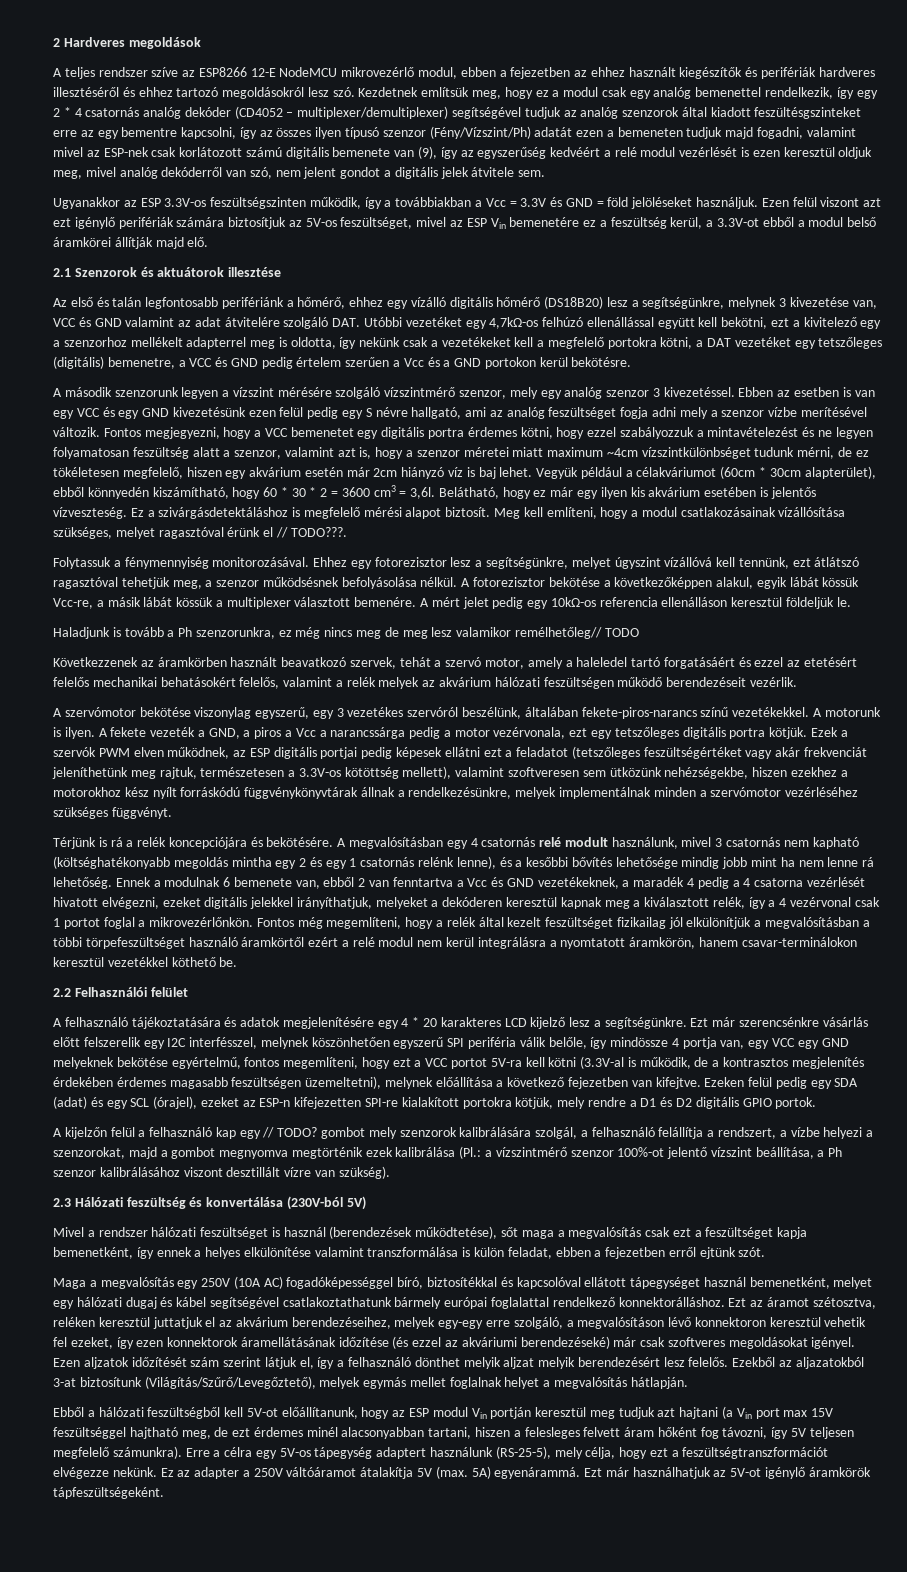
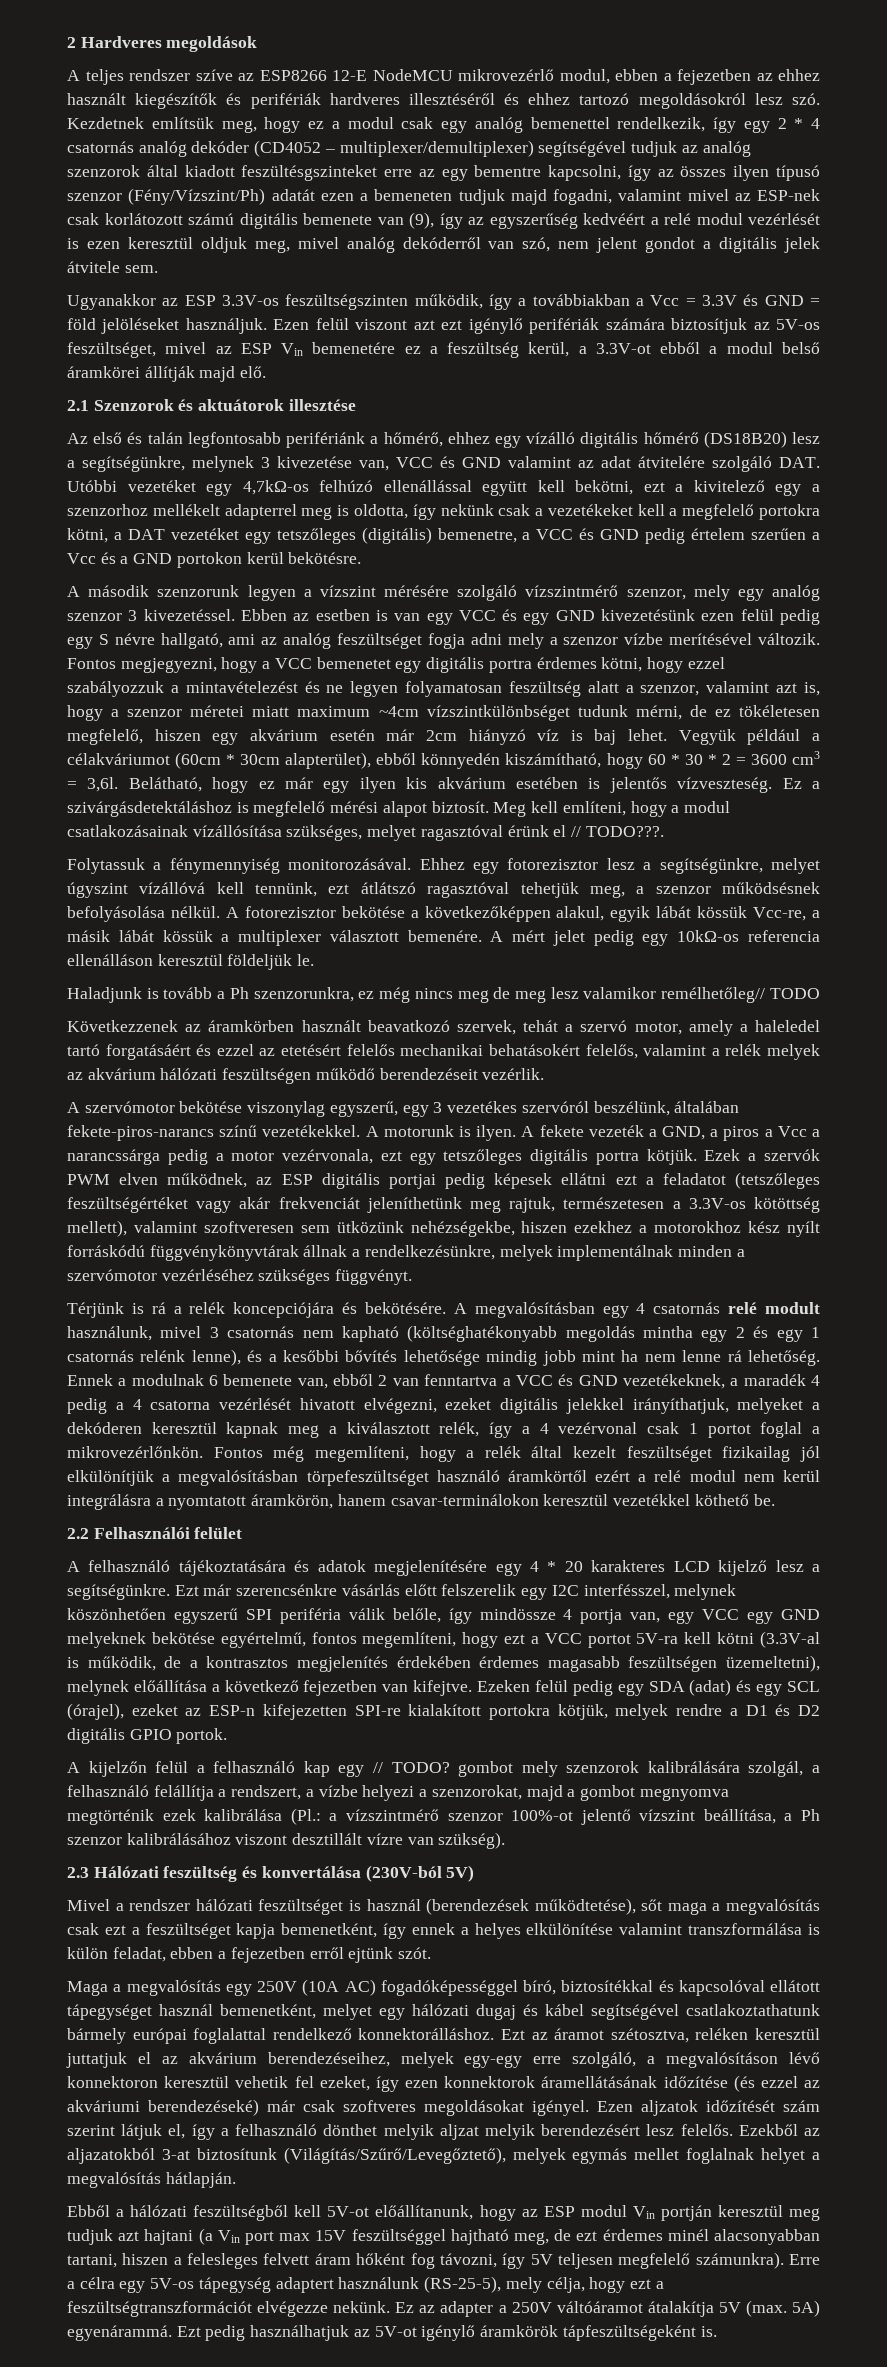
- Ennek a modulnak 6 bemenete van, ebből 2 van fenntartva a Vcc és GND vezetékeknek, a maradék 4 pedig a 4 csatorna vezérlését hivatott elvégezni, ezeket digitális jelekkel irányíthatjuk, melyeket a dekóderen keresztül kapnak meg a kiválasztott relék, így a 4 vezérvonal csak 1 portot foglal a mikrovezérlőnkön.
+ Ennek a modulnak 6 bemenete van, ebből 2 van fenntartva a VCC és GND vezetékeknek, a maradék 4 pedig a 4 csatorna vezérlését hivatott elvégezni, ezeket digitális jelekkel irányíthatjuk, melyeket a dekóderen keresztül kapnak meg a kiválasztott relék, így a 4 vezérvonal csak 1 portot foglal a mikrovezérlőnkön.
- Fontos még megemlíteni, hogy a relék által kezelt feszültséget fizikailag jól elkülönítjük a megvalósításban a többi törpefeszültséget használó áramkörtől ezért a relé modul nem kerül integrálásra a nyomtatott áramkörön, hanem csavar-terminálokon keresztül vezetékkel köthető be.
+ Fontos még megemlíteni, hogy a relék által kezelt feszültséget fizikailag jól elkülönítjük a megvalósításban törpefeszültséget használó áramkörtől ezért a relé modul nem kerül integrálásra a nyomtatott áramkörön, hanem csavar-terminálokon keresztül vezetékkel köthető be.
- Ezeken felül pedig egy SDA (adat) és egy SCL (órajel), ezeket az ESP-n kifejezetten SPI-re kialakított portokra kötjük, mely rendre a D1 és D2 digitális GPIO portok.
+ Ezeken felül pedig egy SDA (adat) és egy SCL (órajel), ezeket az ESP-n kifejezetten SPI-re kialakított portokra kötjük, melyek rendre a D1 és D2 digitális GPIO portok.
- Ezt már használhatjuk az 5V-ot igénylő áramkörök tápfeszültségeként.
+ Ezt pedig használhatjuk az 5V-ot igénylő áramkörök tápfeszültségeként is.

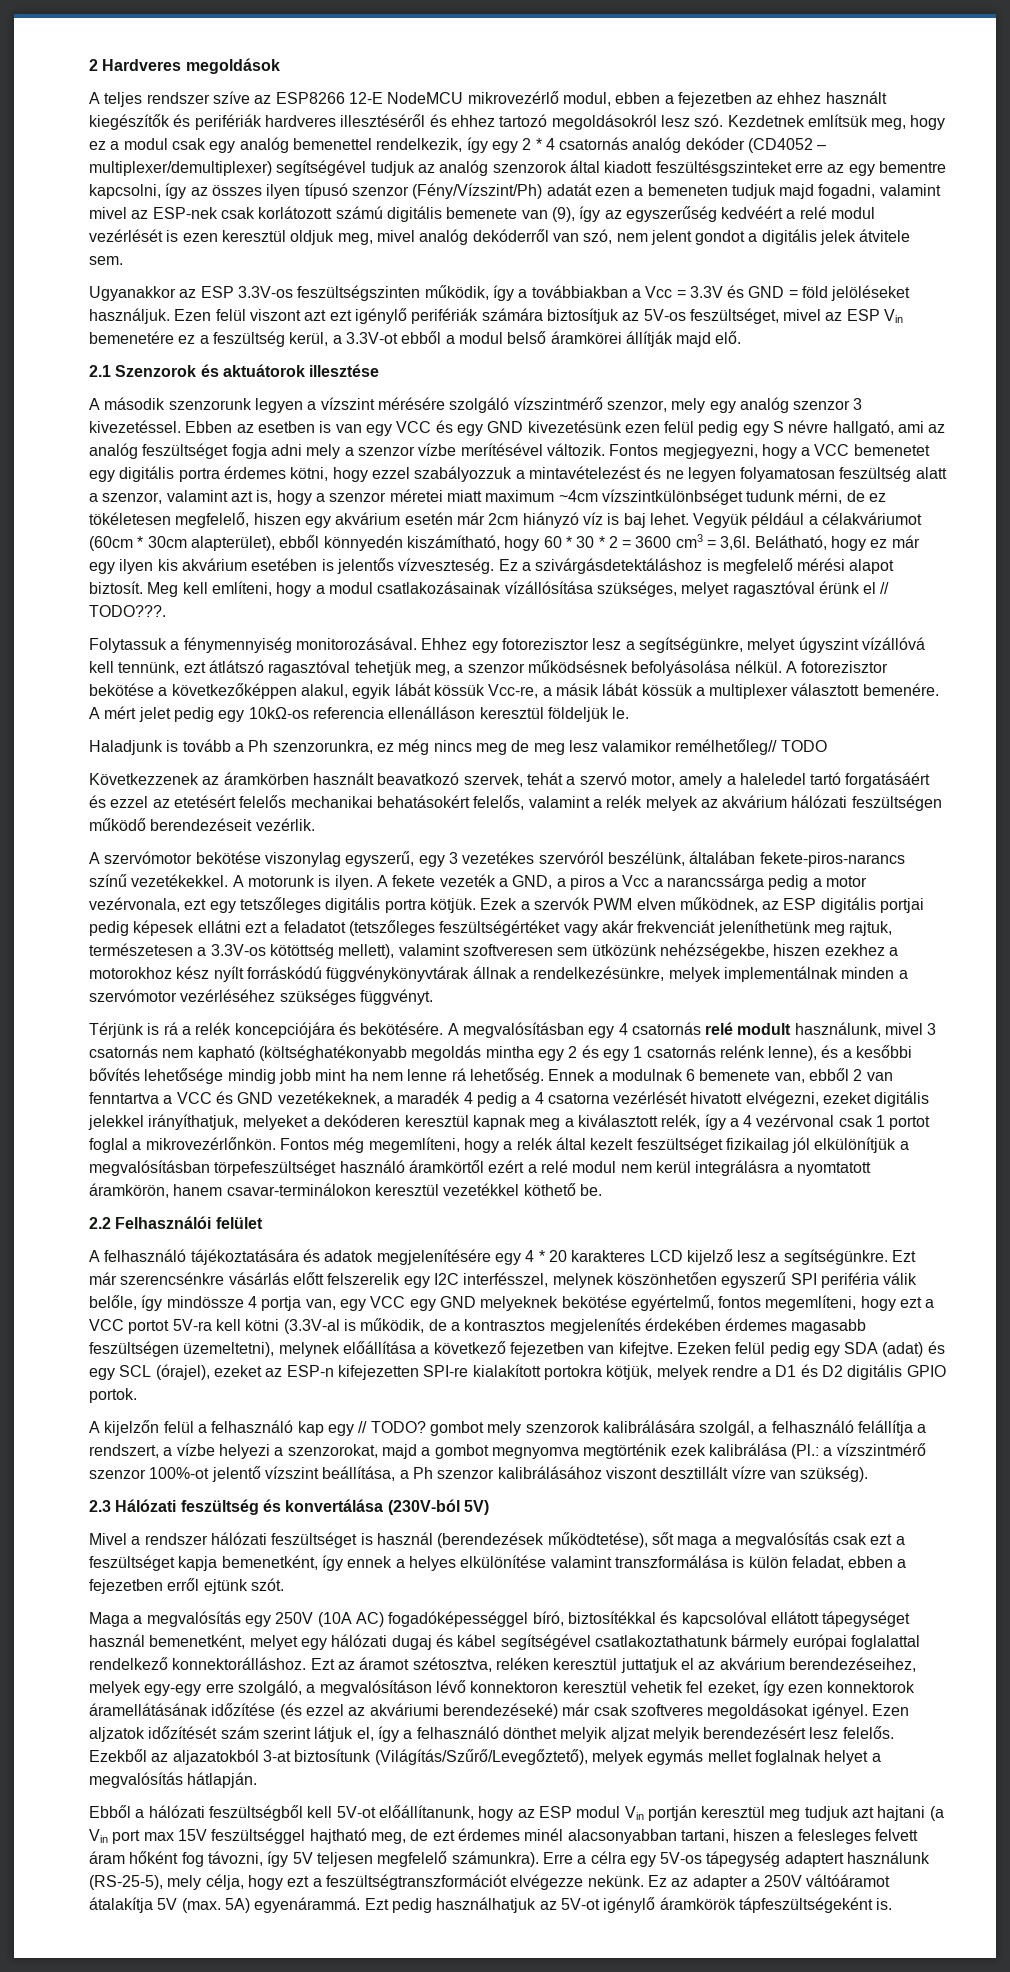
- Az első és talán legfontosabb perifériánk a hőmérő, ehhez egy vízálló digitális hőmérő (DS18B20) lesz a segítségünkre, melynek 3 kivezetése van, VCC és GND valamint az adat átvitelére szolgáló DAT. Utóbbi vezetéket egy 4,7kΩ-os felhúzó ellenállással együtt kell bekötni, ezt a kivitelező egy a szenzorhoz mellékelt adapterrel meg is oldotta, így nekünk csak a vezetékeket kell a megfelelő portokra kötni, a DAT vezetéket egy tetszőleges (digitális) bemenetre, a VCC és GND pedig értelem szerűen a Vcc és a GND portokon kerül bekötésre.

